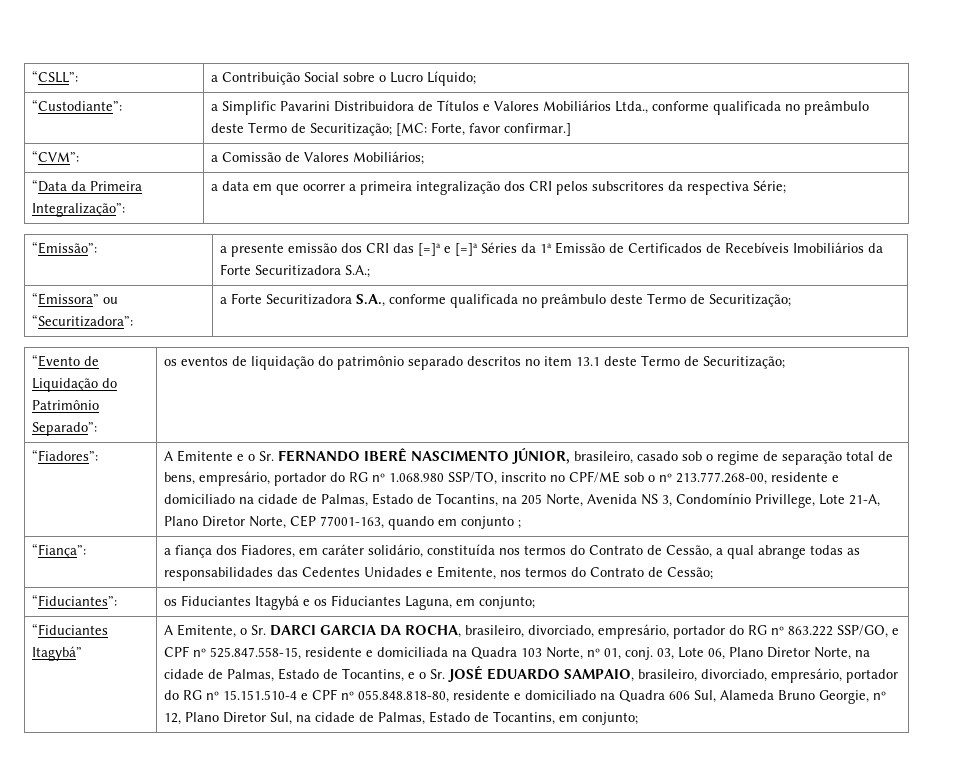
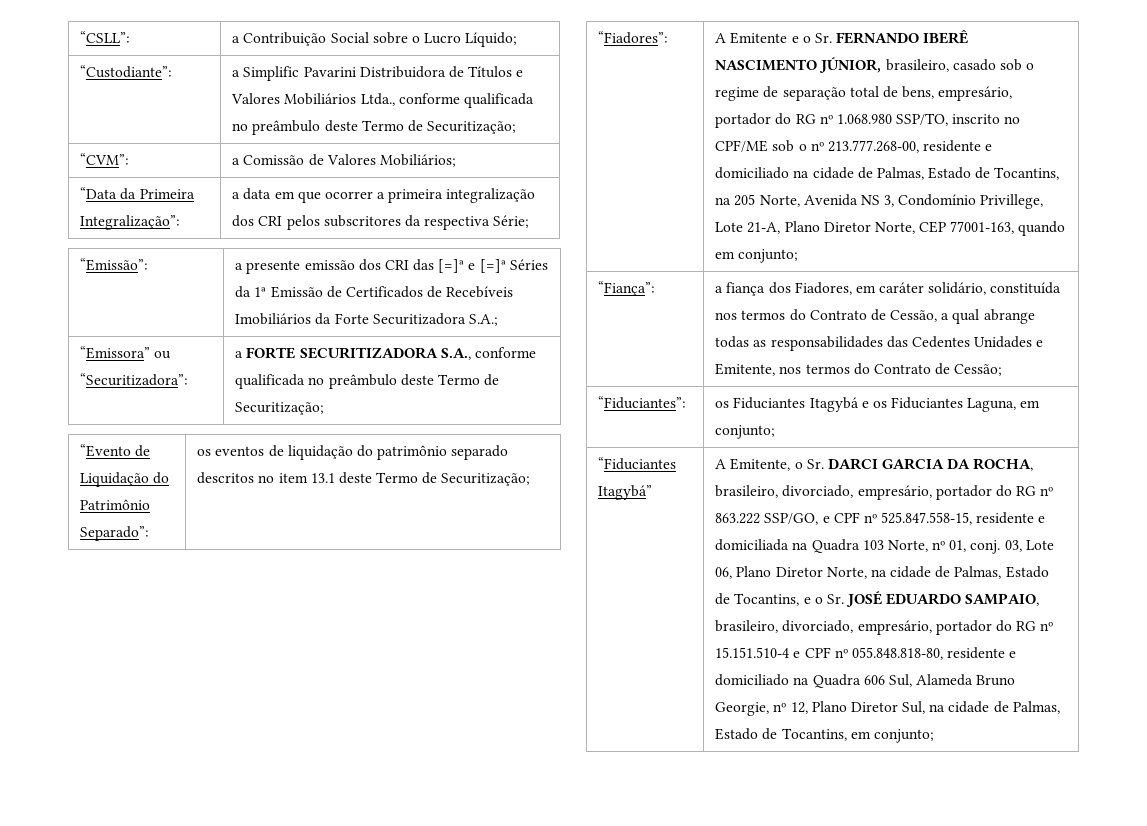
- “Custodiante”: | a Simplific Pavarini Distribuidora de Títulos e Valores Mobiliários Ltda., conforme qualificada no preâmbulo deste Termo de Securitização; [MC: Forte, favor confirmar.]
+ “Custodiante”: | a Simplific Pavarini Distribuidora de Títulos e Valores Mobiliários Ltda., conforme qualificada no preâmbulo deste Termo de Securitização;
- “Emissora” ou “Securitizadora”: | a Forte Securitizadora S.A., conforme qualificada no preâmbulo deste Termo de Securitização;
+ “Emissora” ou “Securitizadora”: | a FORTE SECURITIZADORA S.A., conforme qualificada no preâmbulo deste Termo de Securitização;
- A Emitente e o Sr. FERNANDO IBERÊ NASCIMENTO JÚNIOR, brasileiro, casado sob o regime de separação total de bens, empresário, portador do RG nº 1.068.980 SSP/TO, inscrito no CPF/ME sob o nº 213.777.268-00, residente e domiciliado na cidade de Palmas, Estado de Tocantins, na 205 Norte, Avenida NS 3, Condomínio Privillege, Lote 21-A, Plano Diretor Norte, CEP 77001-163, quando em conjunto ;
+ A Emitente e o Sr. FERNANDO IBERÊ NASCIMENTO JÚNIOR, brasileiro, casado sob o regime de separação total de bens, empresário, portador do RG nº 1.068.980 SSP/TO, inscrito no CPF/ME sob o nº 213.777.268-00, residente e domiciliado na cidade de Palmas, Estado de Tocantins, na 205 Norte, Avenida NS 3, Condomínio Privillege, Lote 21-A, Plano Diretor Norte, CEP 77001-163, quando em conjunto;

